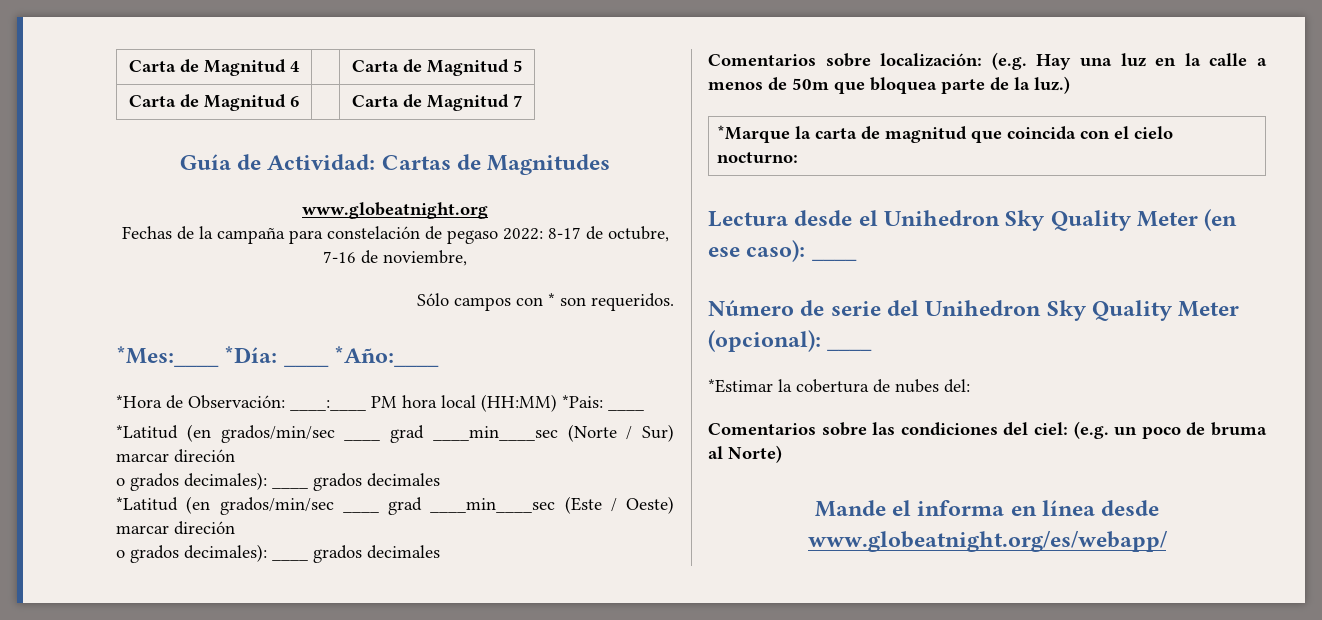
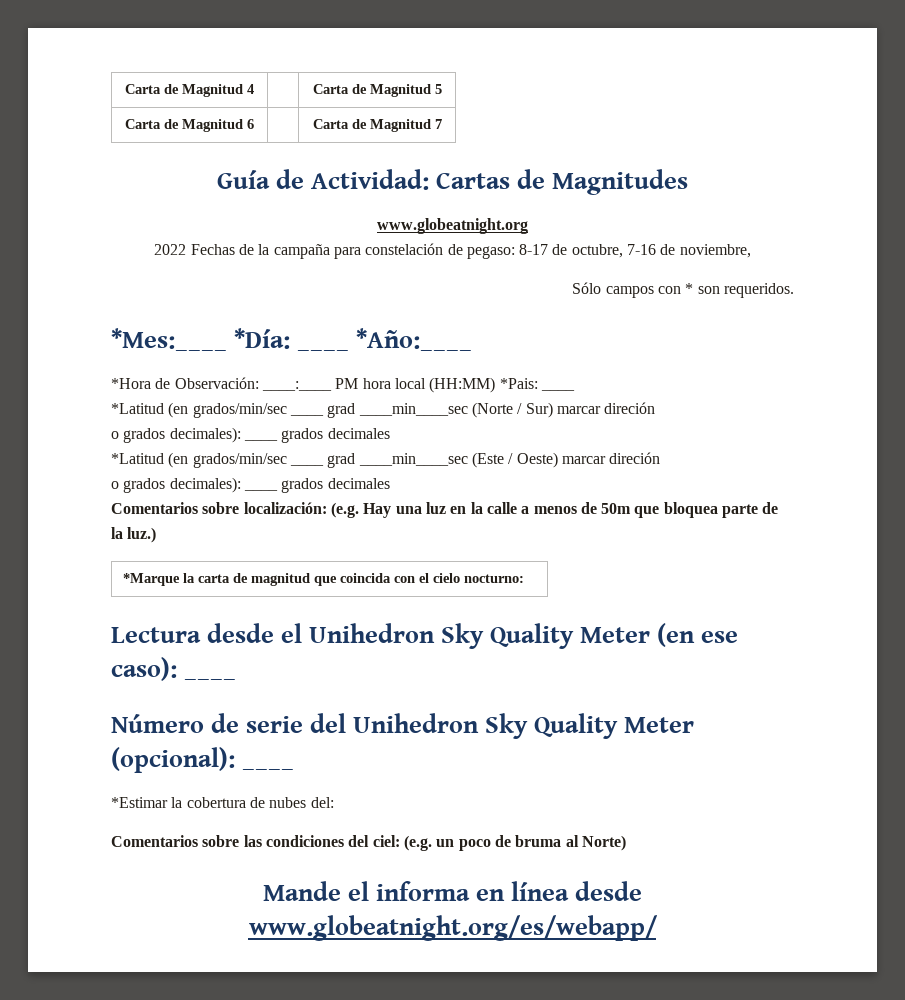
- Fechas de la campaña para constelación de pegaso 2022: 8-17 de octubre, 7-16 de noviembre,
+ 2022 Fechas de la campaña para constelación de pegaso: 8-17 de octubre, 7-16 de noviembre,

